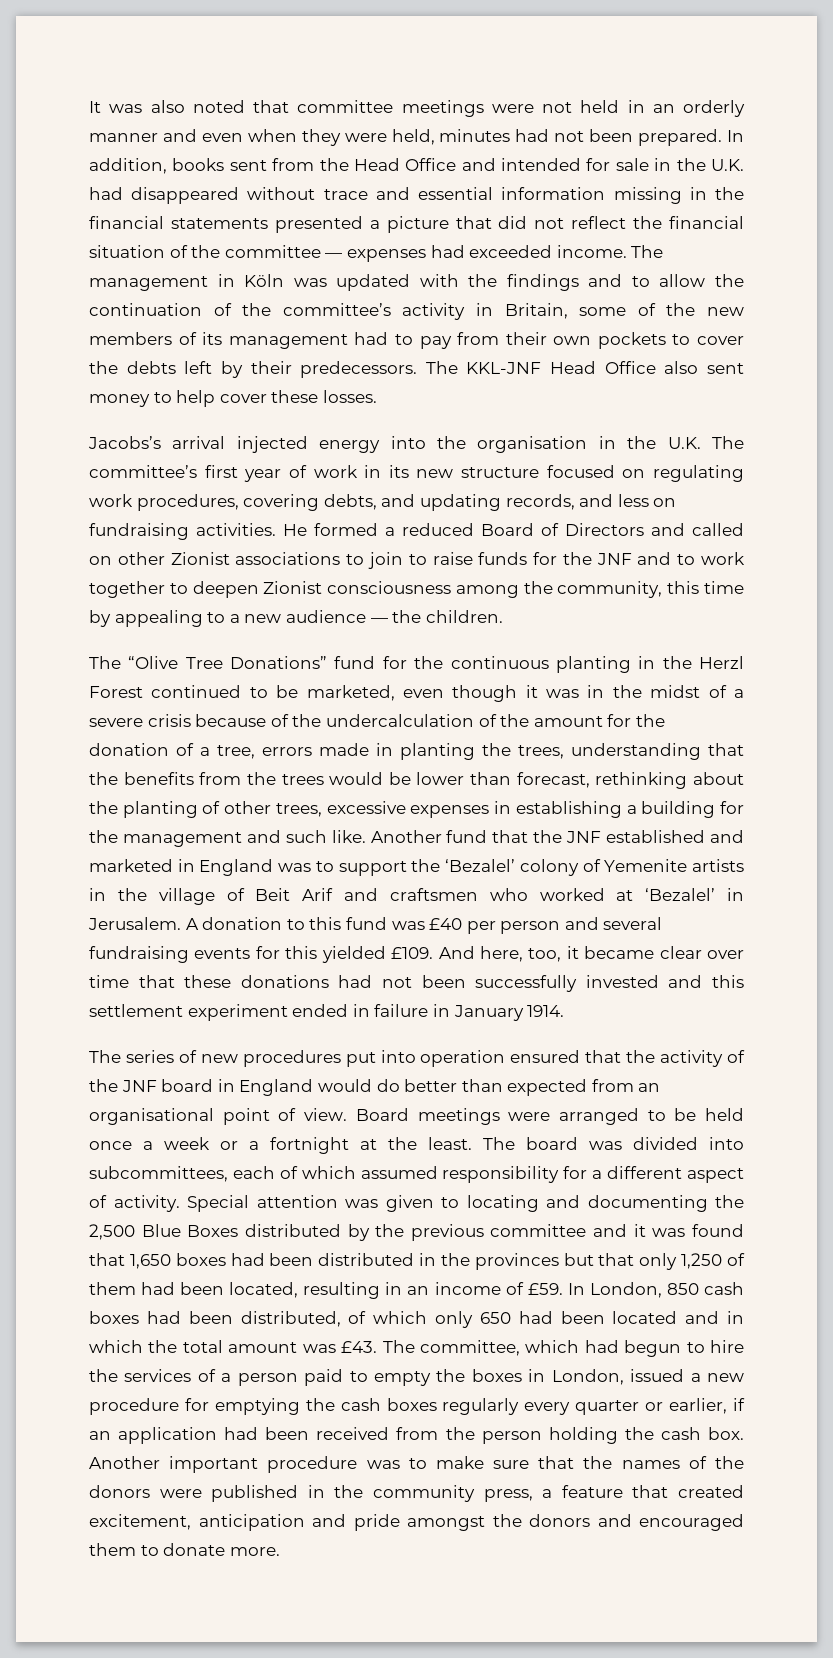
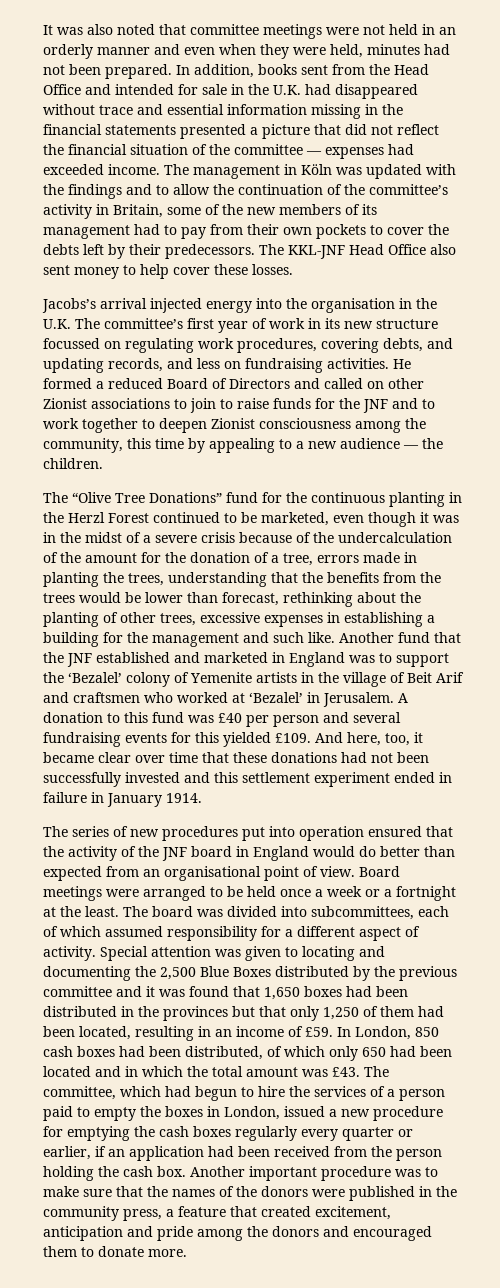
- Jacobs’s arrival injected energy into the organisation in the U.K. The committee’s first year of work in its new structure focused on regulating work procedures, covering debts, and updating records, and less on fundraising activities.
+ Jacobs’s arrival injected energy into the organisation in the U.K. The committee’s first year of work in its new structure focussed on regulating work procedures, covering debts, and updating records, and less on fundraising activities.
- Another important procedure was to make sure that the names of the donors were published in the community press, a feature that created excitement, anticipation and pride amongst the donors and encouraged them to donate more.
+ Another important procedure was to make sure that the names of the donors were published in the community press, a feature that created excitement, anticipation and pride among the donors and encouraged them to donate more.

